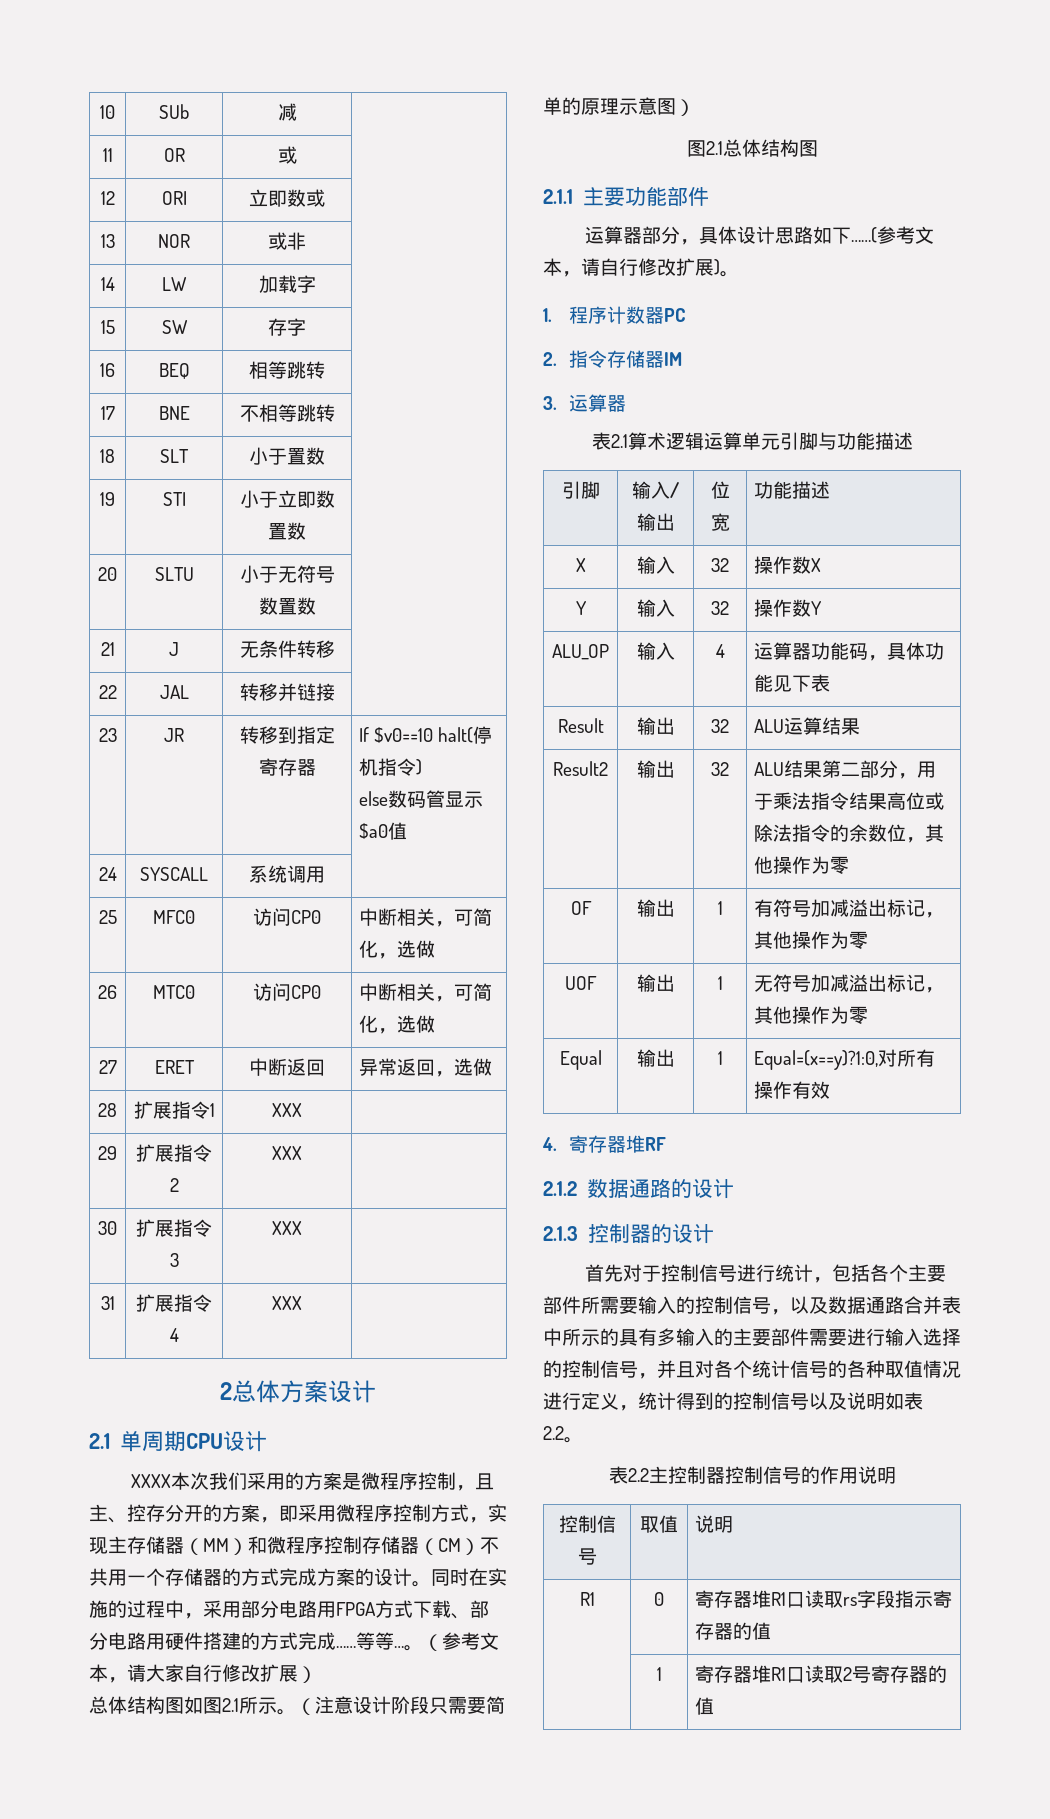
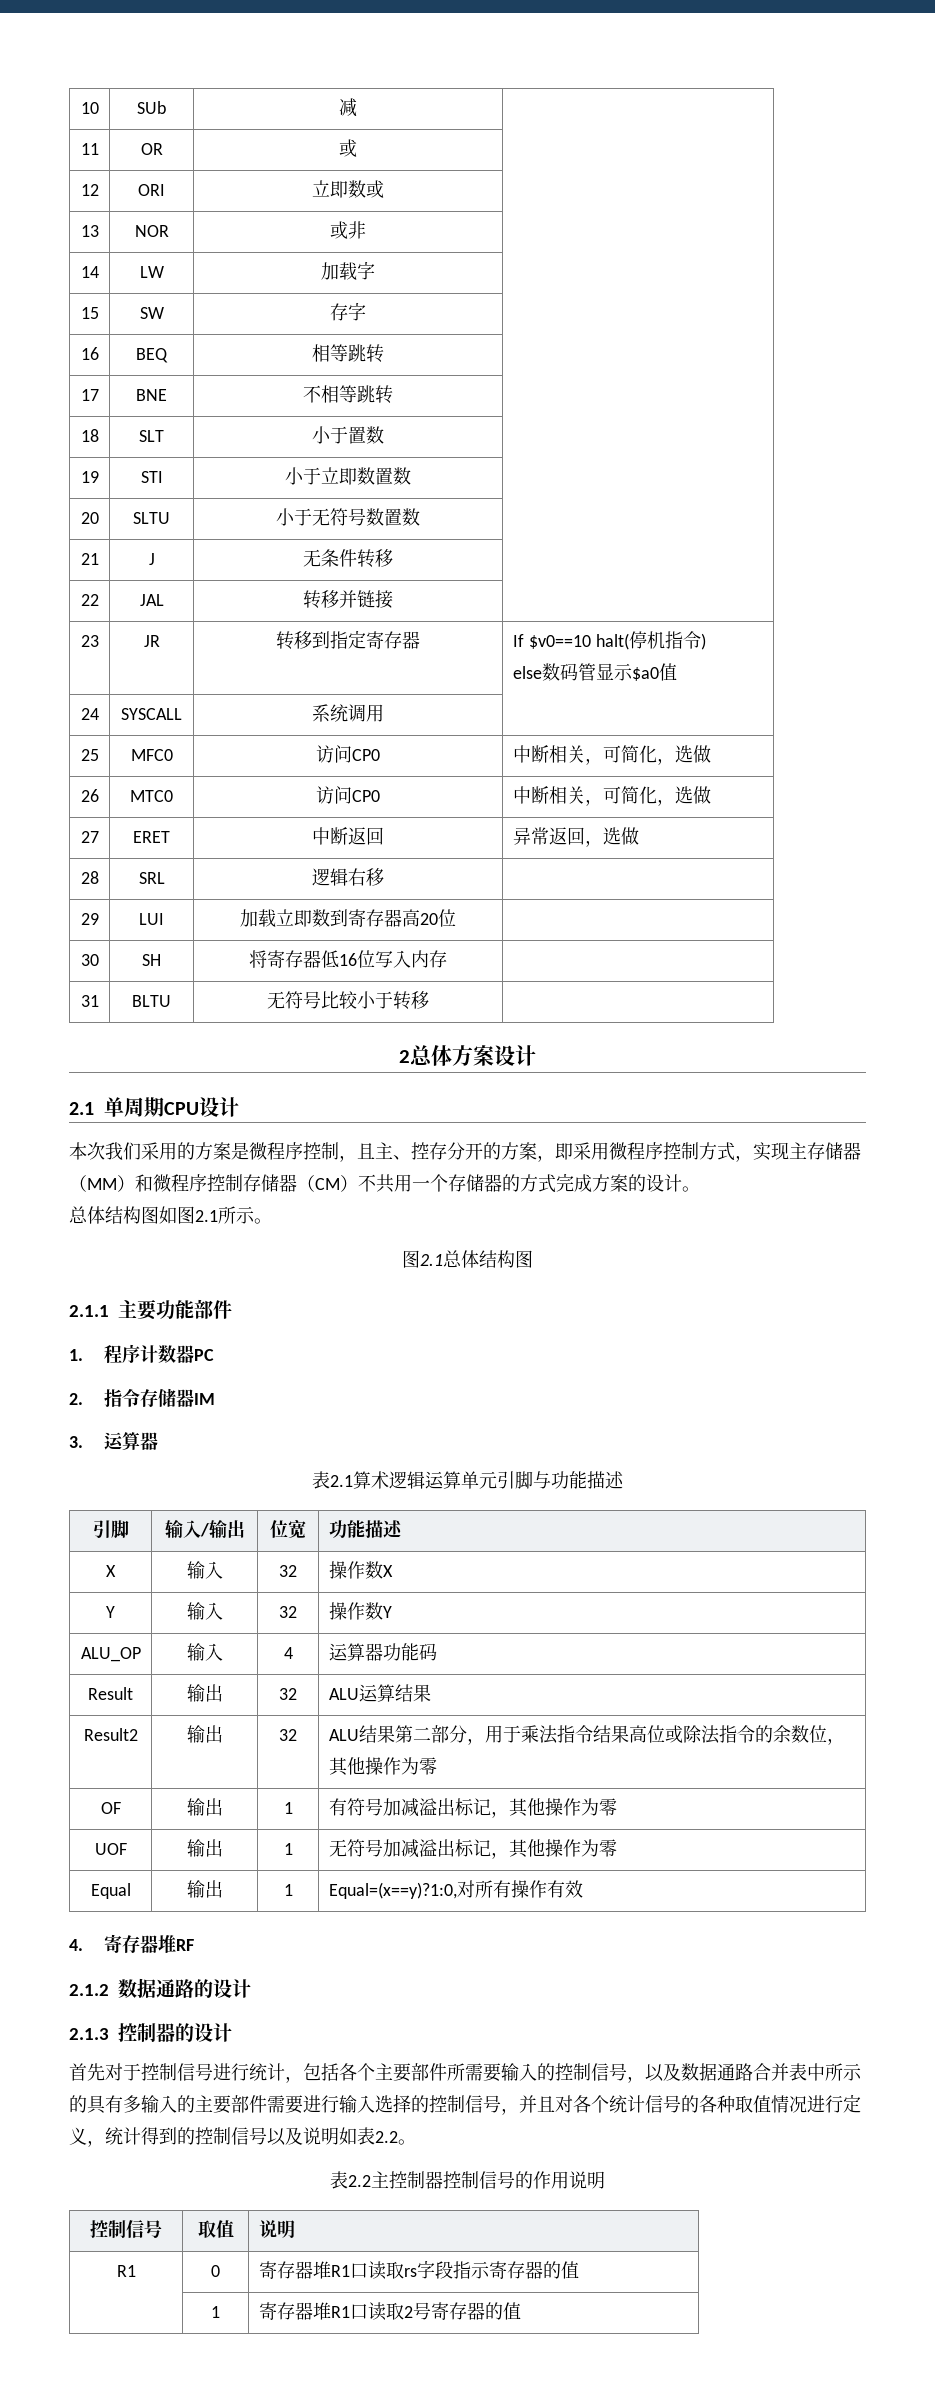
- 28 | 扩展指令1 | XXX |
- 29 | 扩展指令2 | XXX |
- 30 | 扩展指令3 | XXX |
- 31 | 扩展指令4 | XXX |
+ 28 | SRL | 逻辑右移 |
+ 29 | LUI | 加载立即数到寄存器高20位 |
+ 30 | SH | 将寄存器低16位写入内存 |
+ 31 | BLTU | 无符号比较小于转移 |
- XXXX本次我们采用的方案是微程序控制，且主、控存分开的方案，即采用微程序控制方式，实现主存储器（MM）和微程序控制存储器（CM）不共用一个存储器的方式完成方案的设计。同时在实施的过程中，采用部分电路用FPGA方式下载、部分电路用硬件搭建的方式完成……等等…。（参考文本，请大家自行修改扩展）
+ 本次我们采用的方案是微程序控制，且主、控存分开的方案，即采用微程序控制方式，实现主存储器（MM）和微程序控制存储器（CM）不共用一个存储器的方式完成方案的设计。
- （注意设计阶段只需要简单的原理示意图）
- 运算器部分，具体设计思路如下……(参考文本，请自行修改扩展)。
- ALU_OP | 输入 | 4 | 运算器功能码，具体功能见下表
+ ALU_OP | 输入 | 4 | 运算器功能码

